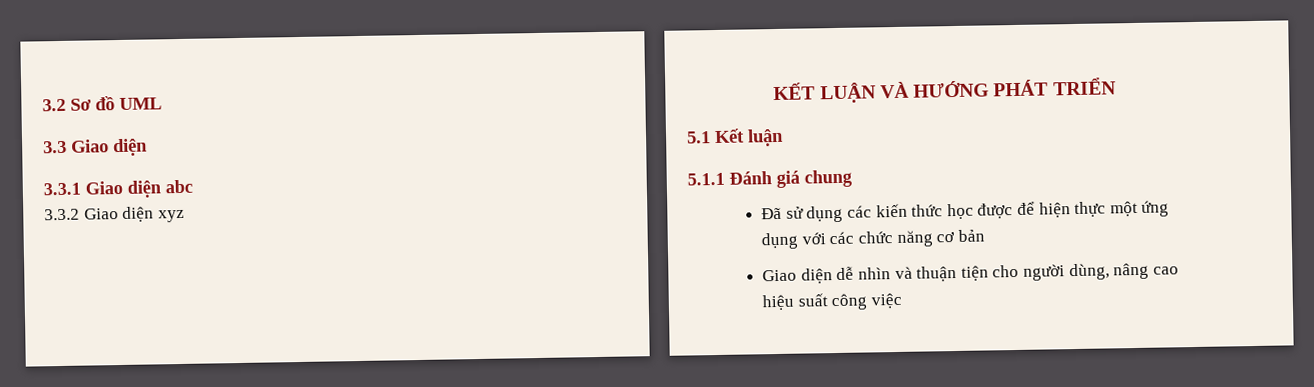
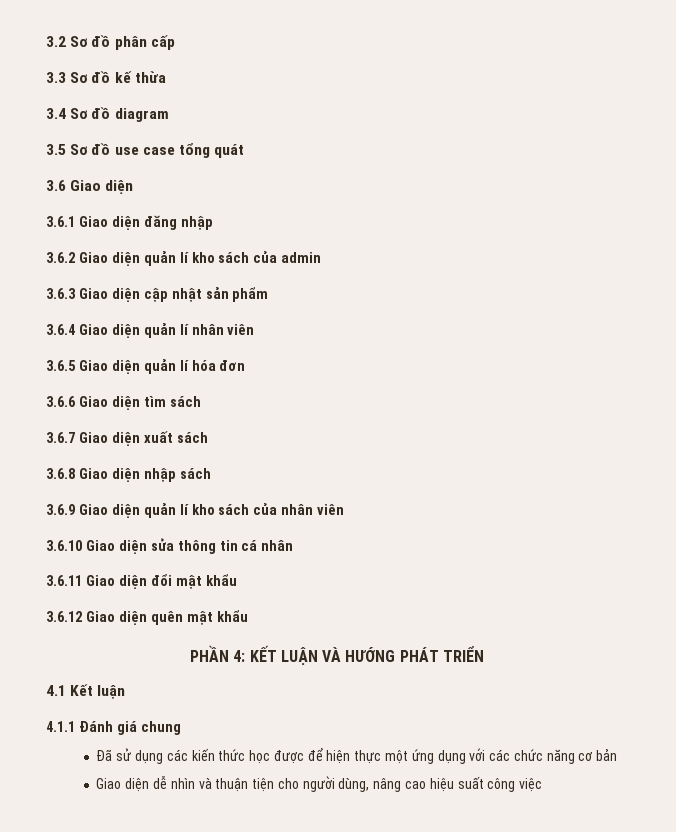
- 3.2 Sơ đồ UML
+ 3.2 Sơ đồ phân cấp
- 3.3 Giao diện
+ 3.3 Sơ đồ kế thừa
+ 3.4 Sơ đồ diagram
+ 3.5 Sơ đồ use case tổng quát
+ 3.6 Giao diện
- 3.3.1 Giao diện abc
- 3.3.2 Giao diện xyz
- KẾT LUẬN VÀ HƯỚNG PHÁT TRIỂN
+ 3.6.1 Giao diện đăng nhập
+ 3.6.2 Giao diện quản lí kho sách của admin
+ 3.6.3 Giao diện cập nhật sản phẩm
+ 3.6.4 Giao diện quản lí nhân viên
+ 3.6.5 Giao diện quản lí hóa đơn
+ 3.6.6 Giao diện tìm sách
+ 3.6.7 Giao diện xuất sách
+ 3.6.8 Giao diện nhập sách
+ 3.6.9 Giao diện quản lí kho sách của nhân viên
+ 3.6.10 Giao diện sửa thông tin cá nhân
+ 3.6.11 Giao diện đổi mật khẩu
+ 3.6.12 Giao diện quên mật khẩu
+ PHẦN 4: KẾT LUẬN VÀ HƯỚNG PHÁT TRIỂN
- 5.1 Kết luận
+ 4.1 Kết luận
- 5.1.1 Đánh giá chung
+ 4.1.1 Đánh giá chung

